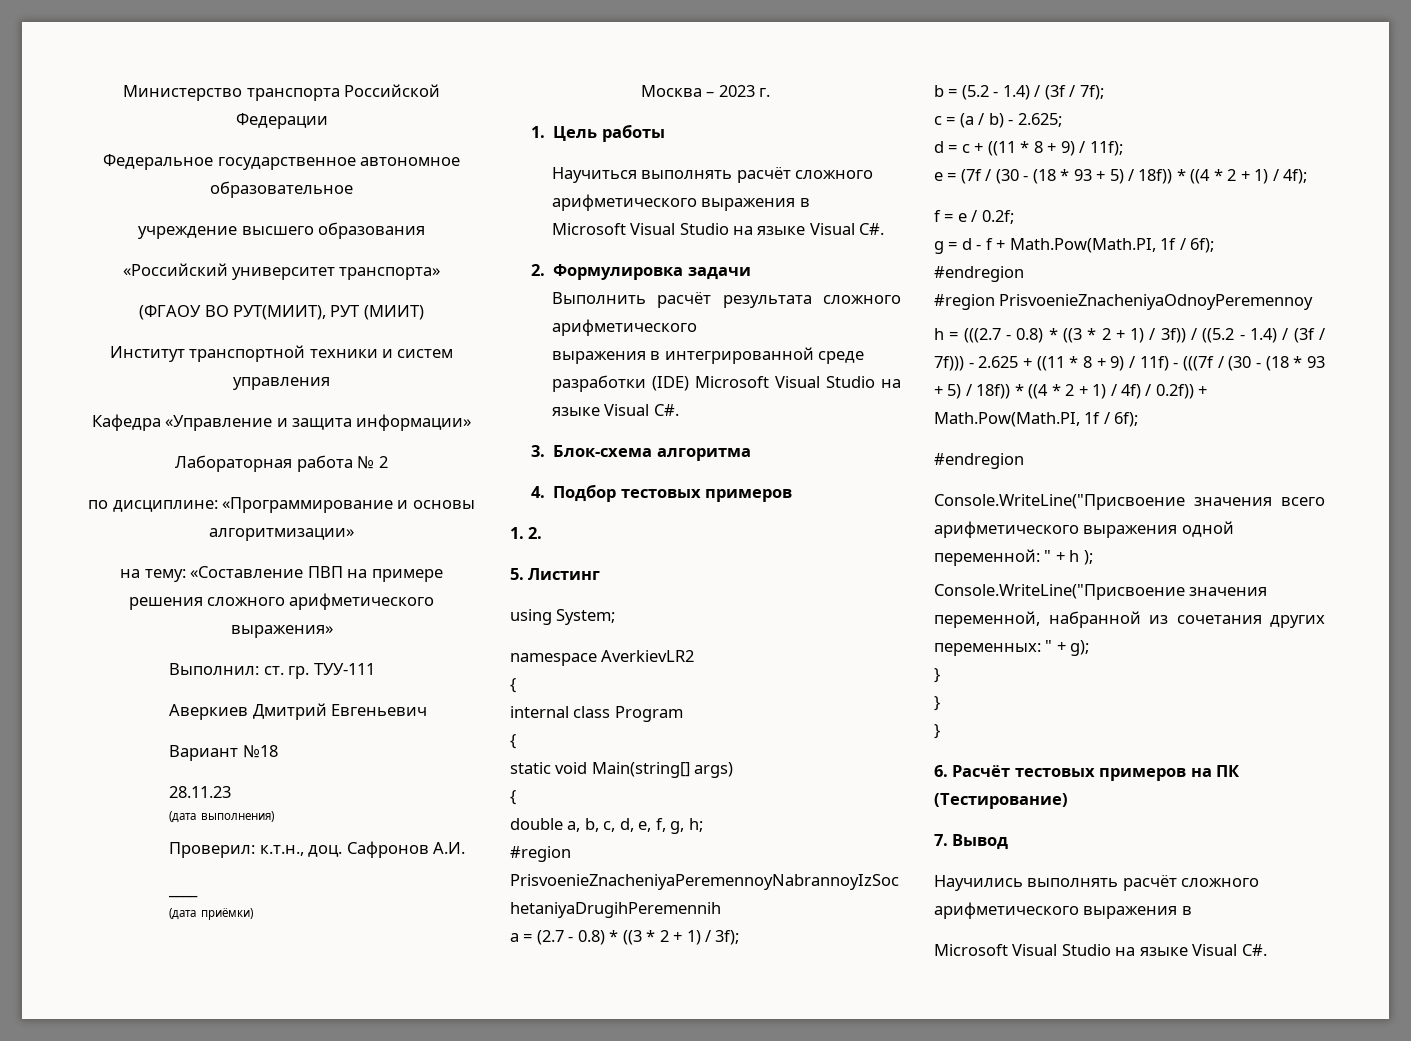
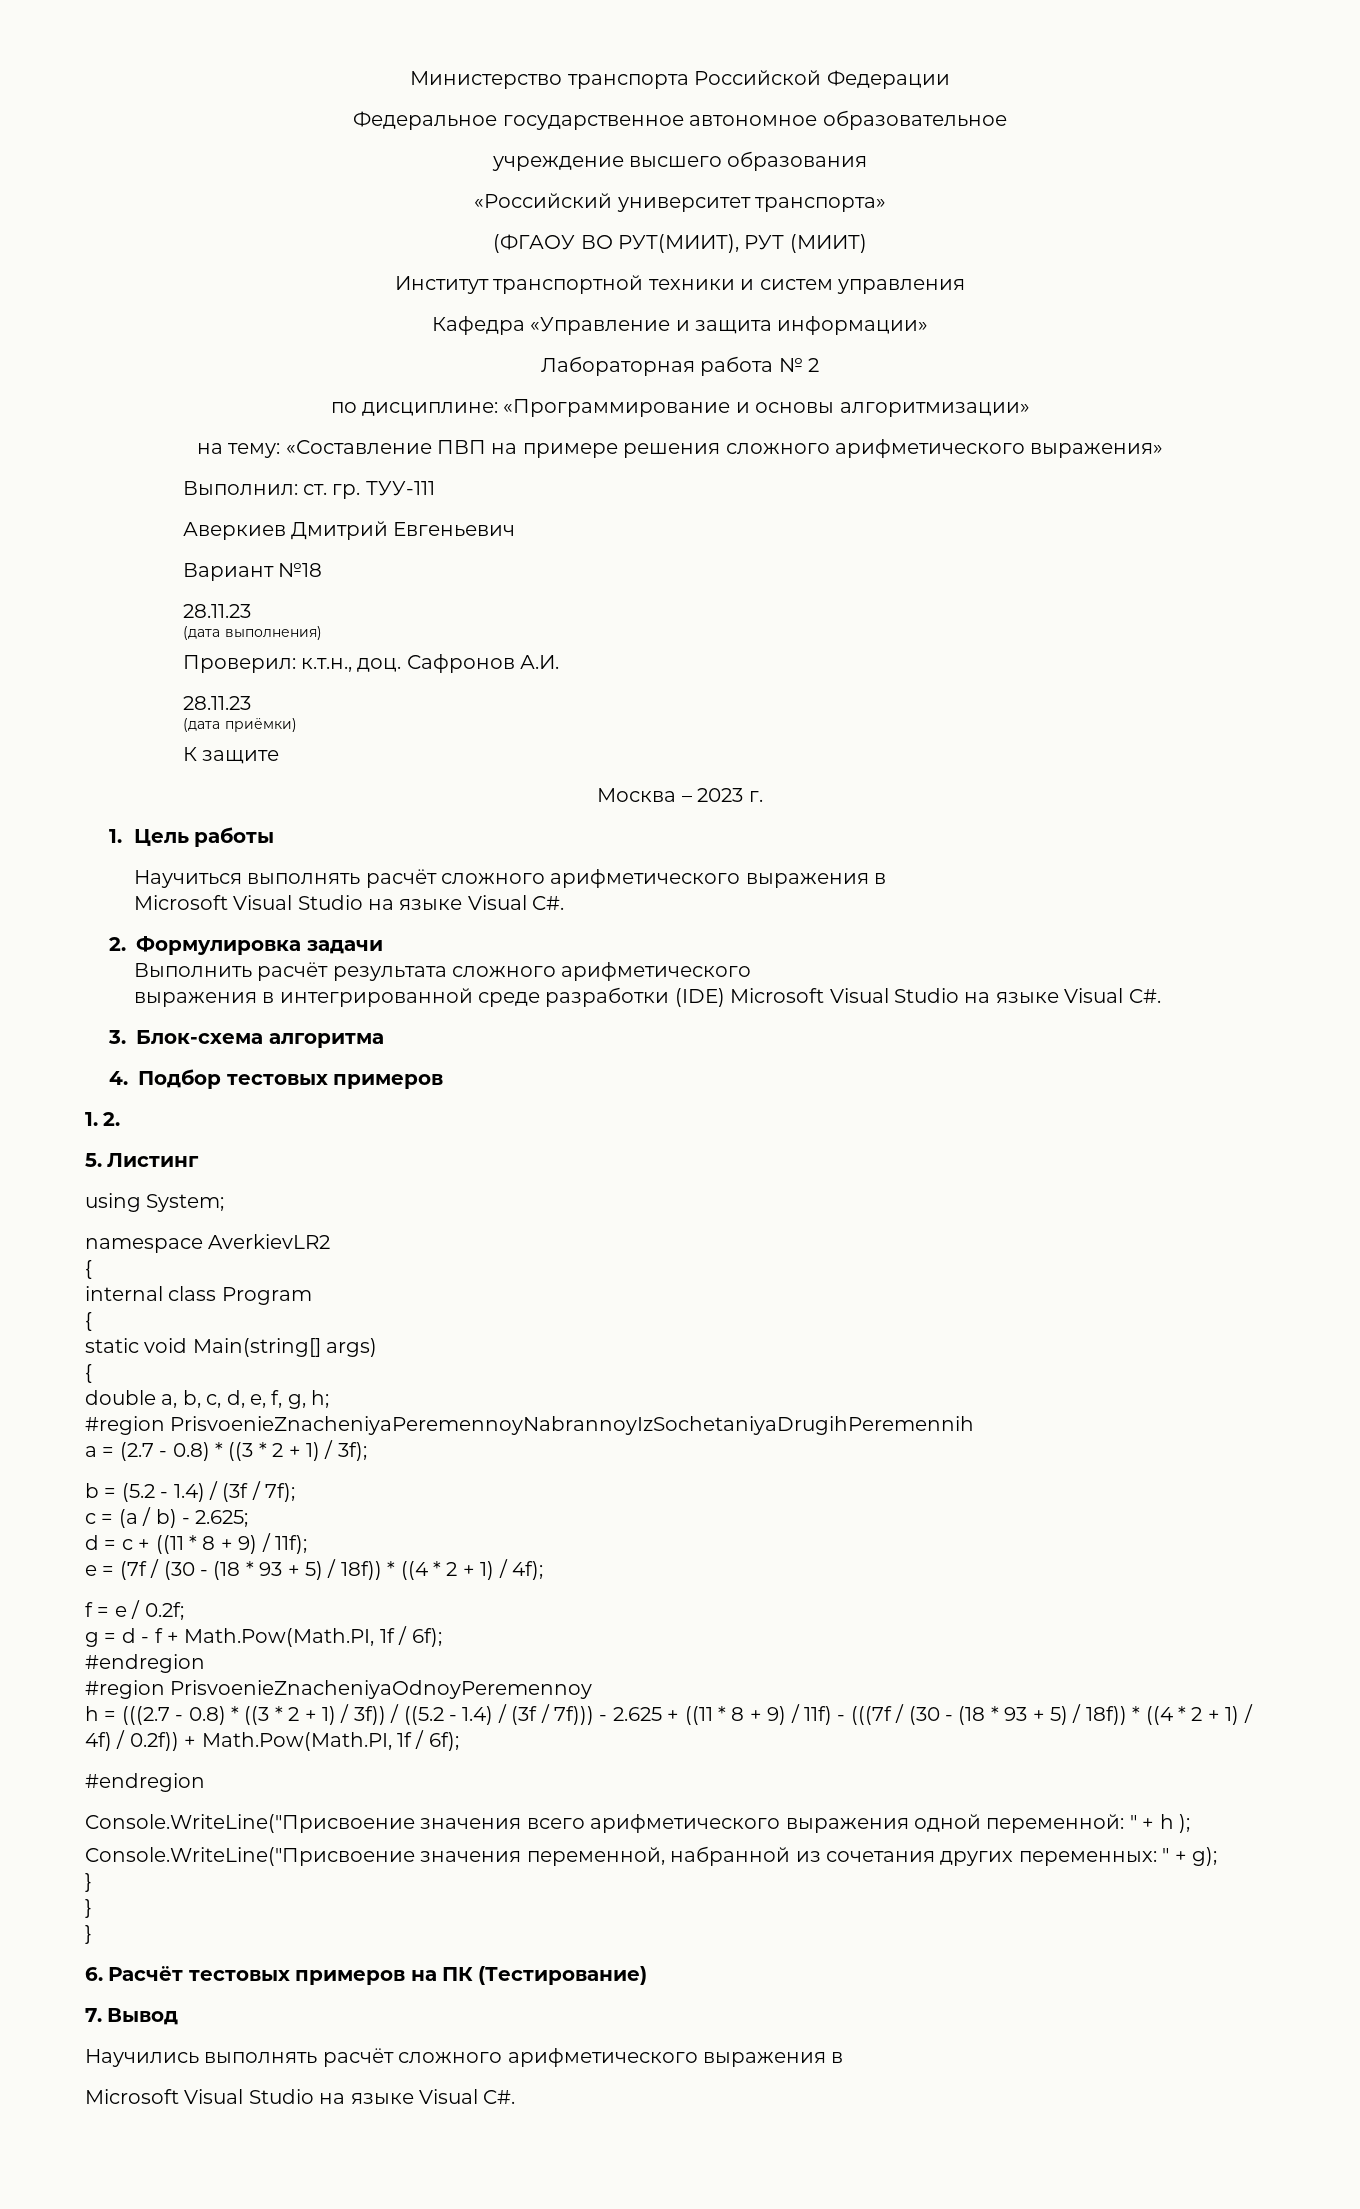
  Сафронов А.И.
- ____
+ 28.11.23
+ К защите

